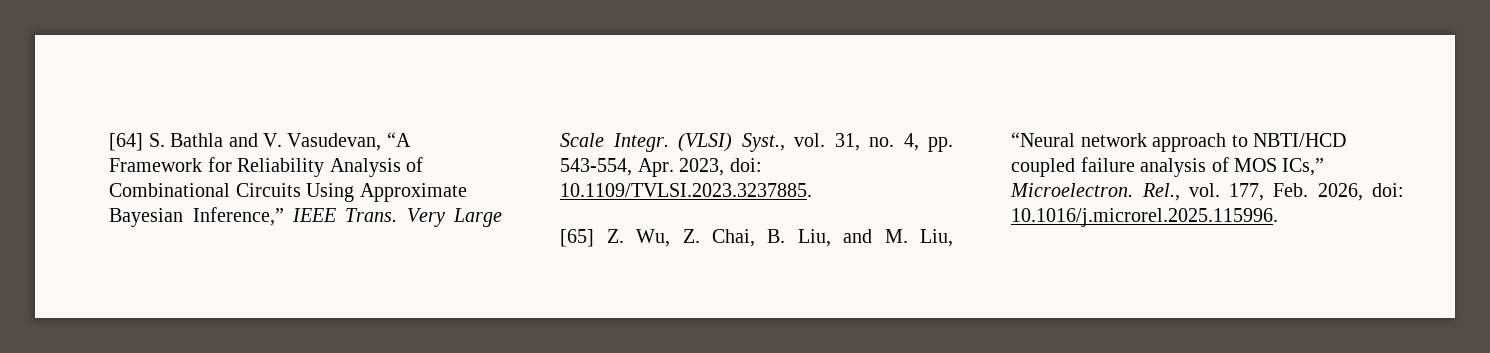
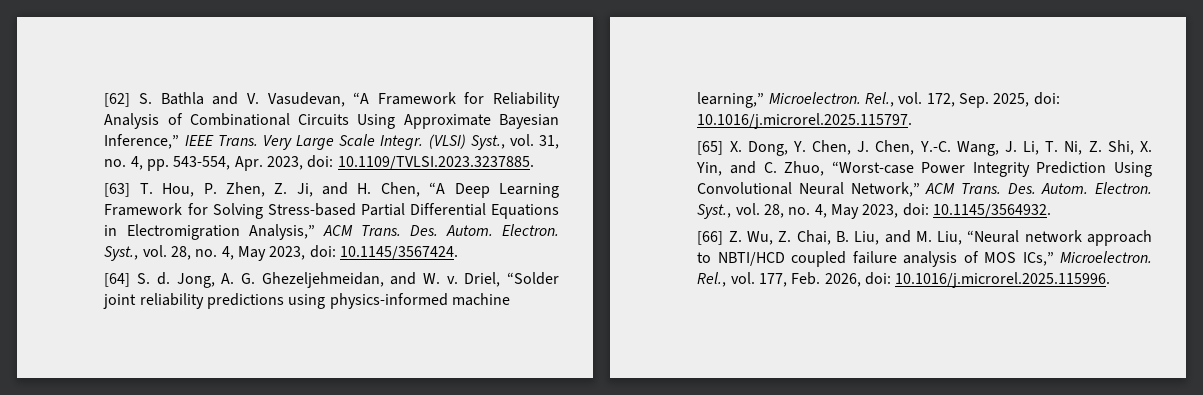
- [64] S. Bathla and V. Vasudevan, “A Framework for Reliability Analysis of Combinational Circuits Using Approximate Bayesian Inference,” IEEE Trans.
+ [62] S. Bathla and V. Vasudevan, “A Framework for Reliability Analysis of Combinational Circuits Using Approximate Bayesian Inference,” IEEE Trans.
- [65] Z. Wu, Z. Chai, B. Liu, and M. Liu, “Neural network approach to NBTI/HCD coupled failure analysis of MOS ICs,” Microelectron.
+ [63] T. Hou, P. Zhen, Z. Ji, and H. Chen, “A Deep Learning Framework for Solving Stress-based Partial Differential Equations in Electromigration Analysis,” ACM Trans. Des. Autom. Electron. Syst., vol. 28, no. 4, May 2023, doi: 10.1145/3567424.
+ [64] S. d. Jong, A. G. Ghezeljehmeidan, and W. v. Driel, “Solder joint reliability predictions using physics-informed machine learning,” Microelectron. Rel., vol. 172, Sep. 2025, doi: 10.1016/j.microrel.2025.115797.
+ [65] X. Dong, Y. Chen, J. Chen, Y.-C. Wang, J. Li, T. Ni, Z. Shi, X. Yin, and C. Zhuo, “Worst-case Power Integrity Prediction Using Convolutional Neural Network,” ACM Trans. Des. Autom. Electron. Syst., vol. 28, no. 4, May 2023, doi: 10.1145/3564932.
+ [66] Z. Wu, Z. Chai, B. Liu, and M. Liu, “Neural network approach to NBTI/HCD coupled failure analysis of MOS ICs,” Microelectron.

